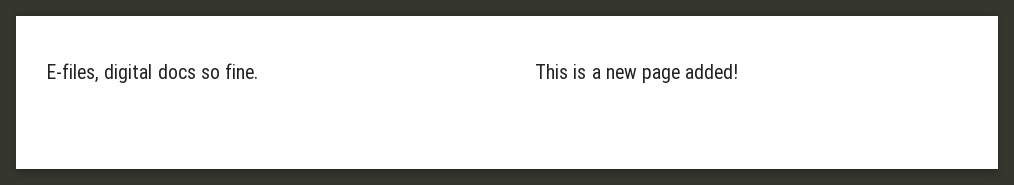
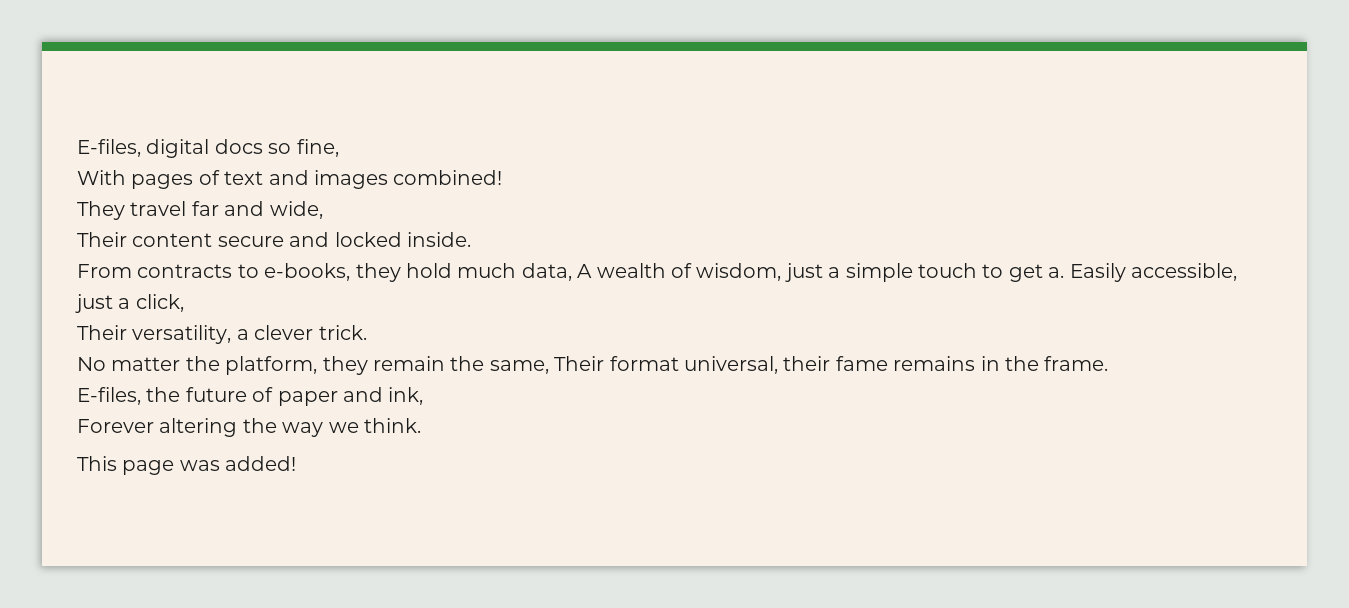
- E-files, digital docs so fine.
- This is a new page added!
+ E-files, digital docs so fine,
+ With pages of text and images combined!
+ They travel far and wide,
+ Their content secure and locked inside.
+ From contracts to e-books, they hold much data, A wealth of wisdom, just a simple touch to get a. Easily accessible, just a click,
+ Their versatility, a clever trick.
+ No matter the platform, they remain the same, Their format universal, their fame remains in the frame.
+ E-files, the future of paper and ink,
+ Forever altering the way we think.
+ This page was added!

